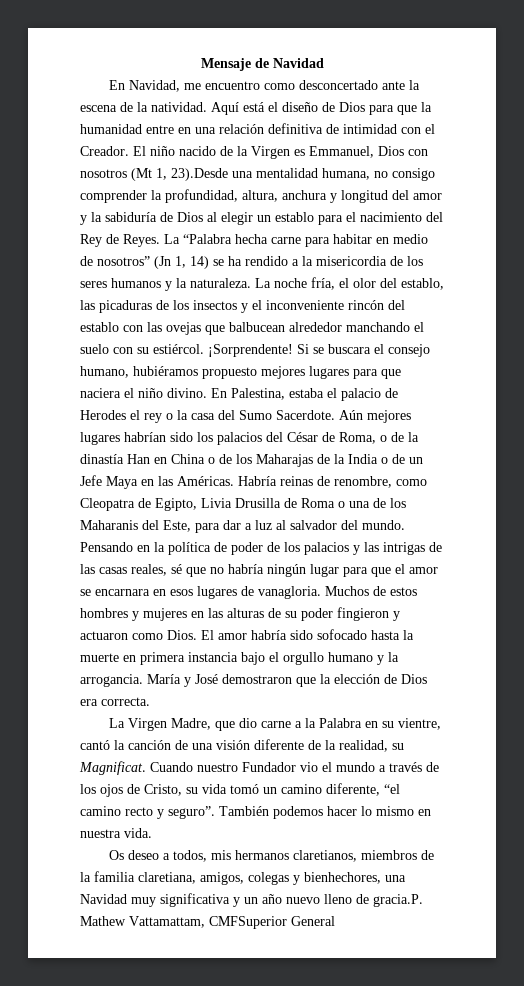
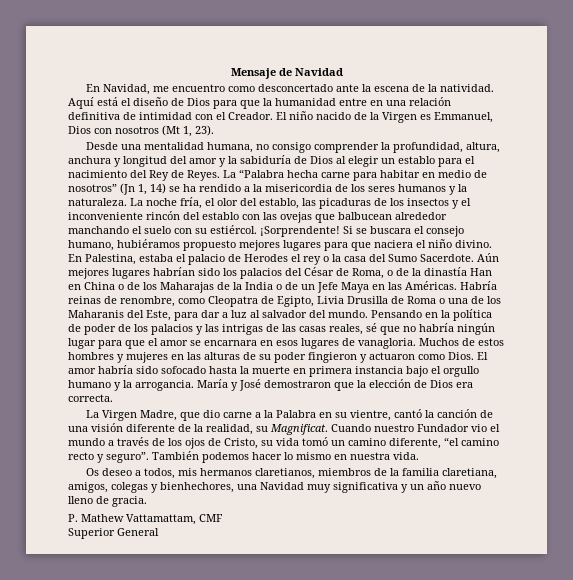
- El niño nacido de la Virgen es Emmanuel, Dios con nosotros (Mt 1, 23).Desde una mentalidad humana, no consigo comprender la profundidad, altura, anchura y longitud del amor y la sabiduría de Dios al elegir un establo para el nacimiento del Rey de Reyes.
+ El niño nacido de la Virgen es Emmanuel, Dios con nosotros (Mt 1, 23).
+ Desde una mentalidad humana, no consigo comprender la profundidad, altura, anchura y longitud del amor y la sabiduría de Dios al elegir un establo para el nacimiento del Rey de Reyes.
- Os deseo a todos, mis hermanos claretianos, miembros de la familia claretiana, amigos, colegas y bienhechores, una Navidad muy significativa y un año nuevo lleno de gracia.P. Mathew Vattamattam, CMFSuperior General
+ Os deseo a todos, mis hermanos claretianos, miembros de la familia claretiana, amigos, colegas y bienhechores, una Navidad muy significativa y un año nuevo lleno de gracia.
+ P. Mathew Vattamattam, CMF
+ Superior General

